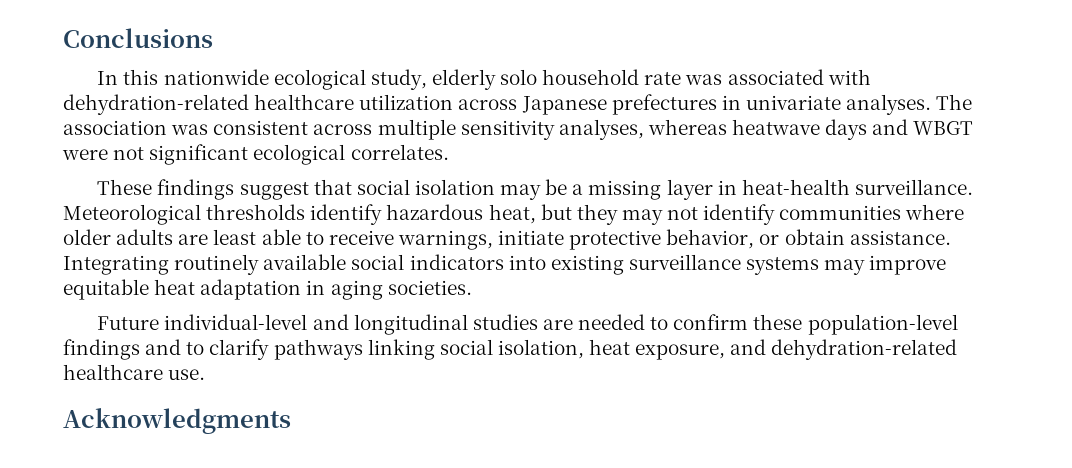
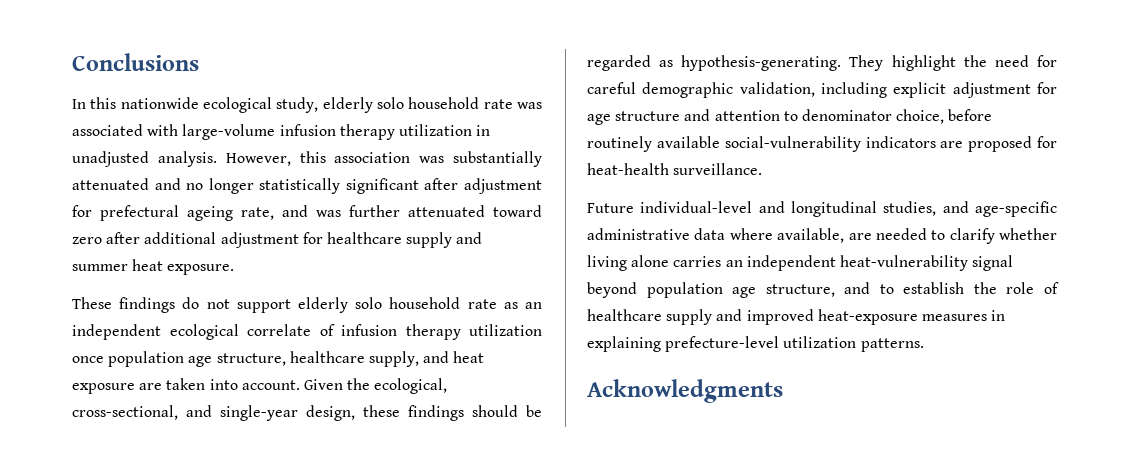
- In this nationwide ecological study, elderly solo household rate was associated with dehydration-related healthcare utilization across Japanese prefectures in univariate analyses. The association was consistent across multiple sensitivity analyses, whereas heatwave days and WBGT were not significant ecological correlates.
- These findings suggest that social isolation may be a missing layer in heat-health surveillance. Meteorological thresholds identify hazardous heat, but they may not identify communities where older adults are least able to receive warnings, initiate protective behavior, or obtain assistance. Integrating routinely available social indicators into existing surveillance systems may improve equitable heat adaptation in aging societies.
- Future individual-level and longitudinal studies are needed to confirm these population-level findings and to clarify pathways linking social isolation, heat exposure, and dehydration-related healthcare use.
+ In this nationwide ecological study, elderly solo household rate was associated with large-volume infusion therapy utilization in unadjusted analysis. However, this association was substantially attenuated and no longer statistically significant after adjustment for prefectural ageing rate, and was further attenuated toward zero after additional adjustment for healthcare supply and summer heat exposure.
+ These findings do not support elderly solo household rate as an independent ecological correlate of infusion therapy utilization once population age structure, healthcare supply, and heat exposure are taken into account. Given the ecological, cross-sectional, and single-year design, these findings should be regarded as hypothesis-generating. They highlight the need for careful demographic validation, including explicit adjustment for age structure and attention to denominator choice, before routinely available social-vulnerability indicators are proposed for heat-health surveillance.
+ Future individual-level and longitudinal studies, and age-specific administrative data where available, are needed to clarify whether living alone carries an independent heat-vulnerability signal beyond population age structure, and to establish the role of healthcare supply and improved heat-exposure measures in explaining prefecture-level utilization patterns.

